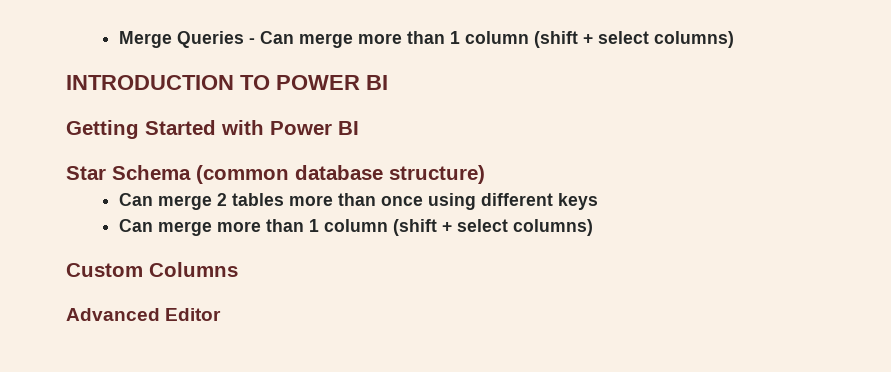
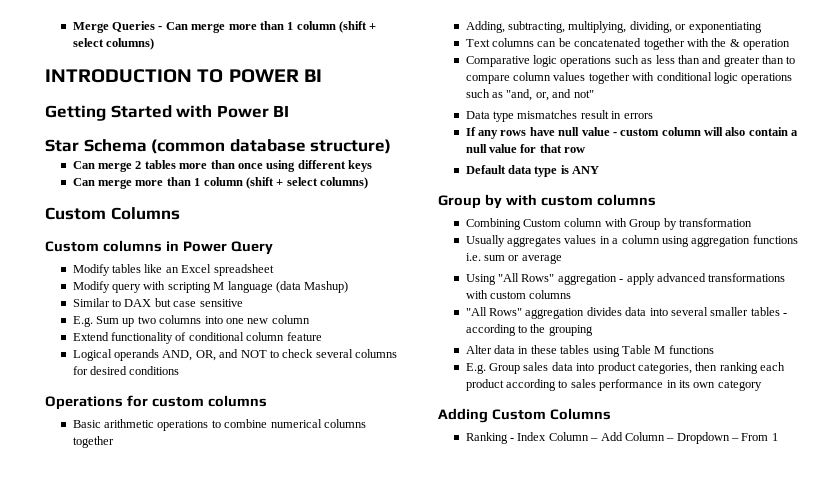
- Advanced Editor
+ Custom columns in Power Query
+ Modify tables like an Excel spreadsheet
+ Modify query with scripting M language (data Mashup)
+ Similar to DAX but case sensitive
+ E.g. Sum up two columns into one new column
+ Extend functionality of conditional column feature
+ Logical operands AND, OR, and NOT to check several columns for desired conditions
+ Operations for custom columns
+ Basic arithmetic operations to combine numerical columns together
+ Adding, subtracting, multiplying, dividing, or exponentiating
+ Text columns can be concatenated together with the & operation
+ Comparative logic operations such as less than and greater than to compare column values together with conditional logic operations such as "and, or, and not"
+ Data type mismatches result in errors
+ If any rows have null value - custom column will also contain a null value for that row
+ Default data type is ANY
+ Group by with custom columns
+ Combining Custom column with Group by transformation
+ Usually aggregates values in a column using aggregation functions i.e. sum or average
+ Using "All Rows" aggregation - apply advanced transformations with custom columns
+ "All Rows" aggregation divides data into several smaller tables - according to the grouping
+ Alter data in these tables using Table M functions
+ E.g. Group sales data into product categories, then ranking each product according to sales performance in its own category
+ Adding Custom Columns
+ Ranking - Index Column – Add Column – Dropdown – From 1

